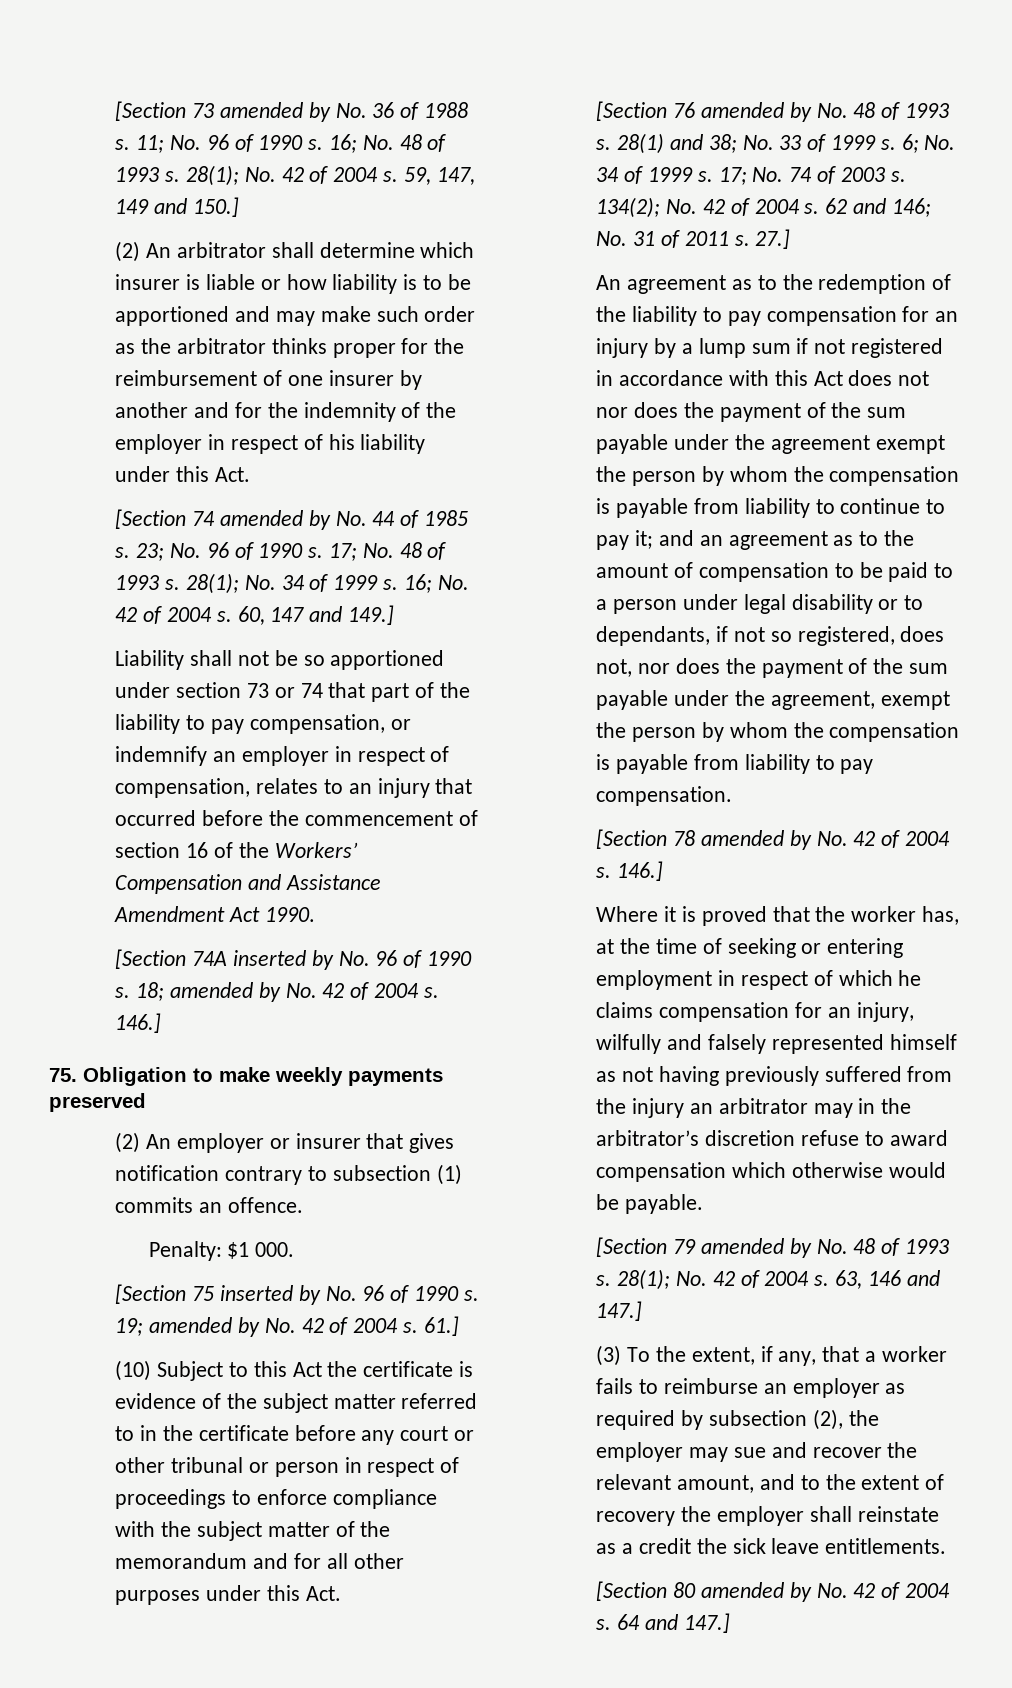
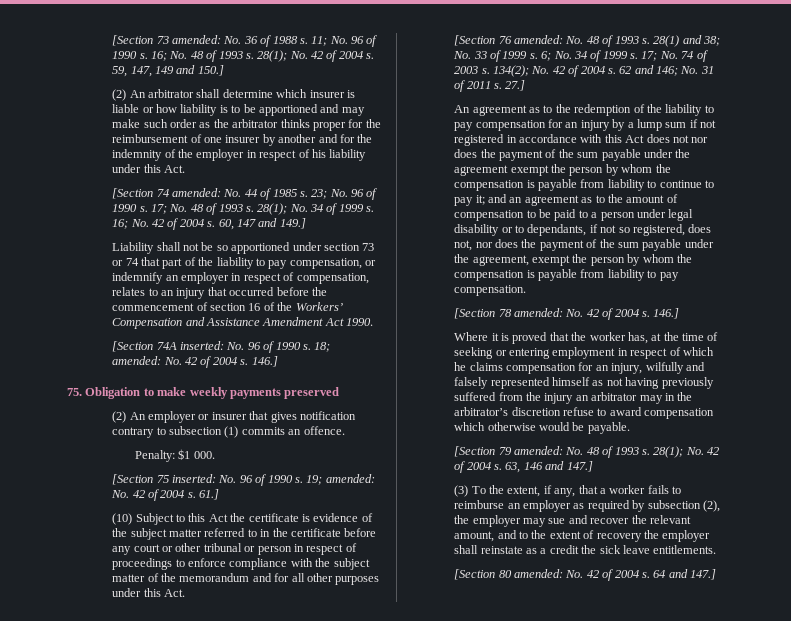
- [Section 73 amended by No. 36 of 1988 s.
+ [Section 73 amended: No. 36 of 1988 s.
- [Section 74 amended by No. 44 of 1985 s.
+ [Section 74 amended: No. 44 of 1985 s.
- [Section 74A inserted by No. 96 of 1990 s.
+ [Section 74A inserted: No. 96 of 1990 s.
- 18; amended by No. 42 of 2004 s.
+ 18; amended: No. 42 of 2004 s.
- [Section 75 inserted by No. 96 of 1990 s.
+ [Section 75 inserted: No. 96 of 1990 s.
- 19; amended by No. 42 of 2004 s.
+ 19; amended: No. 42 of 2004 s.
- [Section 76 amended by No. 48 of 1993 s.
+ [Section 76 amended: No. 48 of 1993 s.
- [Section 78 amended by No. 42 of 2004 s.
+ [Section 78 amended: No. 42 of 2004 s.
- [Section 79 amended by No. 48 of 1993 s.
+ [Section 79 amended: No. 48 of 1993 s.
- [Section 80 amended by No. 42 of 2004 s.
+ [Section 80 amended: No. 42 of 2004 s.

